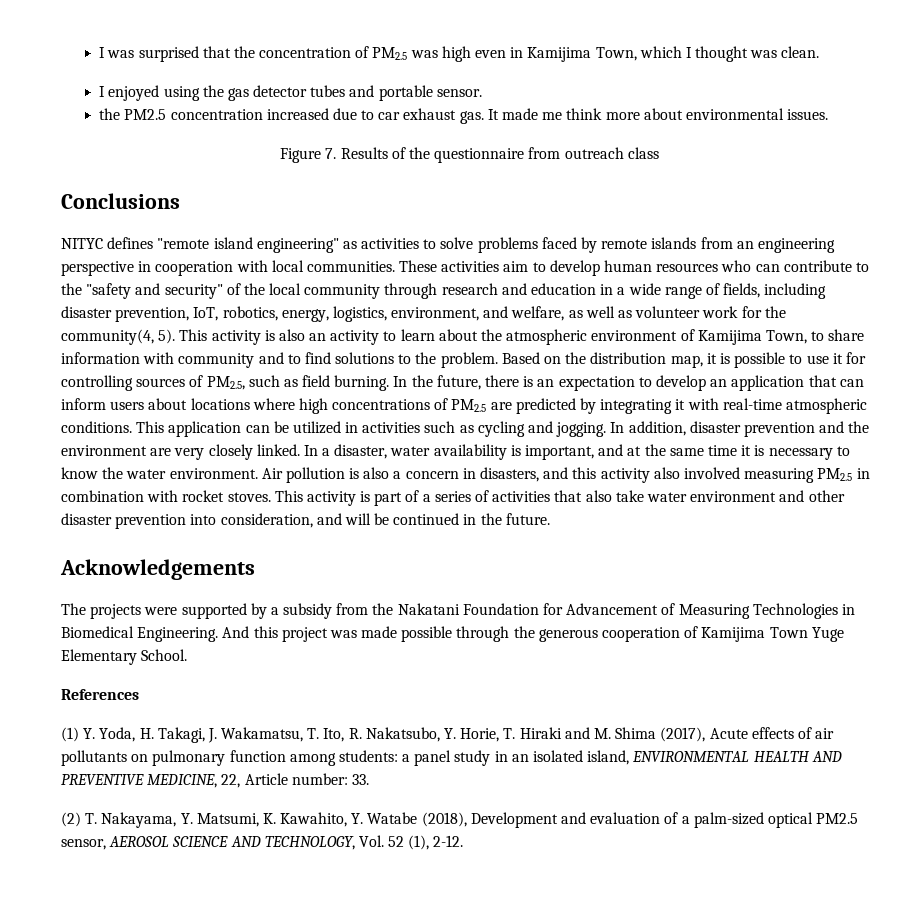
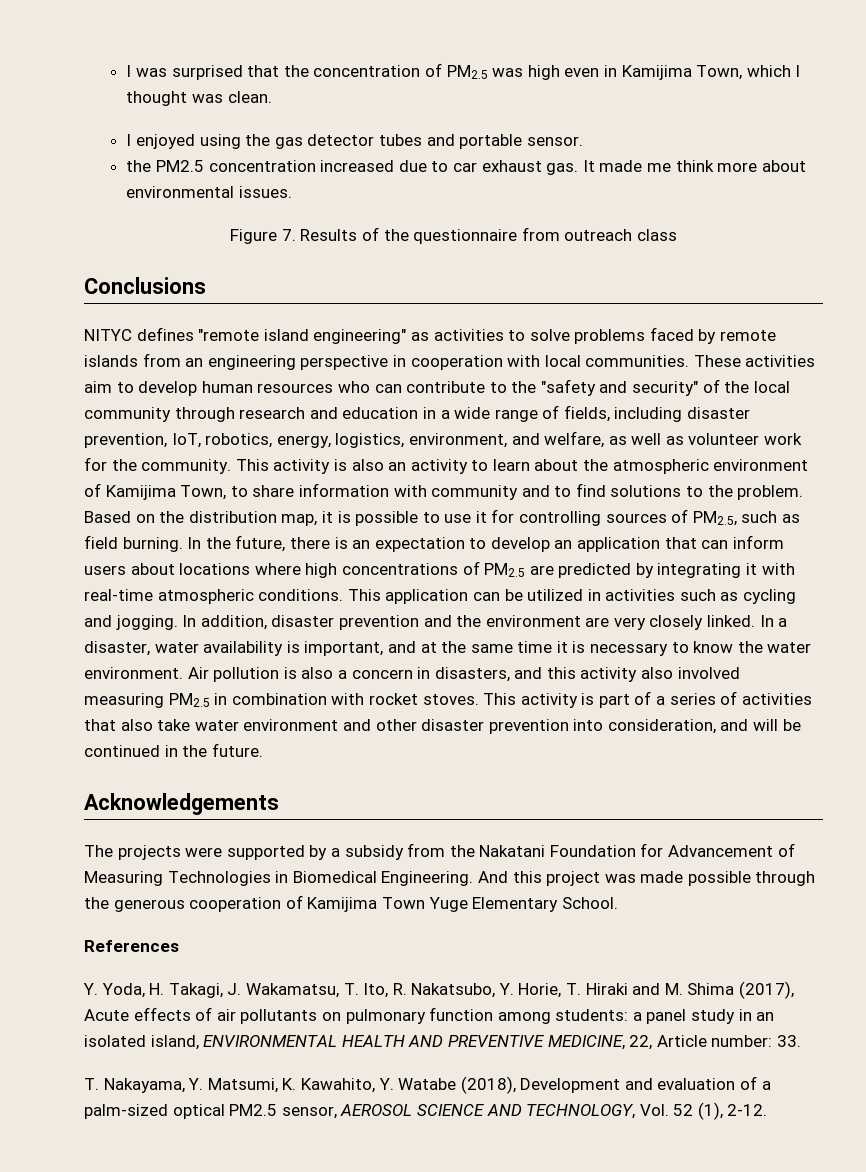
- These activities aim to develop human resources who can contribute to the "safety and security" of the local community through research and education in a wide range of fields, including disaster prevention, IoT, robotics, energy, logistics, environment, and welfare, as well as volunteer work for the community(4, 5).
+ These activities aim to develop human resources who can contribute to the "safety and security" of the local community through research and education in a wide range of fields, including disaster prevention, IoT, robotics, energy, logistics, environment, and welfare, as well as volunteer work for the community.
- (1) Y. Yoda, H. Takagi, J. Wakamatsu, T. Ito, R. Nakatsubo, Y. Horie, T. Hiraki and M. Shima (2017), Acute effects of air pollutants on pulmonary function among students: a panel study in an isolated island, ENVIRONMENTAL HEALTH AND PREVENTIVE MEDICINE, 22, Article number: 33.
+ Y. Yoda, H. Takagi, J. Wakamatsu, T. Ito, R. Nakatsubo, Y. Horie, T. Hiraki and M. Shima (2017), Acute effects of air pollutants on pulmonary function among students: a panel study in an isolated island, ENVIRONMENTAL HEALTH AND PREVENTIVE MEDICINE, 22, Article number: 33.
- (2) T. Nakayama, Y. Matsumi, K. Kawahito, Y. Watabe (2018), Development and evaluation of a palm-sized optical PM2.5 sensor, AEROSOL SCIENCE AND TECHNOLOGY, Vol. 52 (1), 2-12.
+ T. Nakayama, Y. Matsumi, K. Kawahito, Y. Watabe (2018), Development and evaluation of a palm-sized optical PM2.5 sensor, AEROSOL SCIENCE AND TECHNOLOGY, Vol. 52 (1), 2-12.

